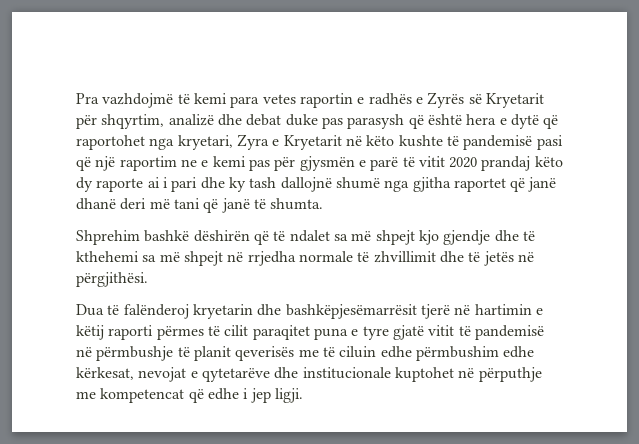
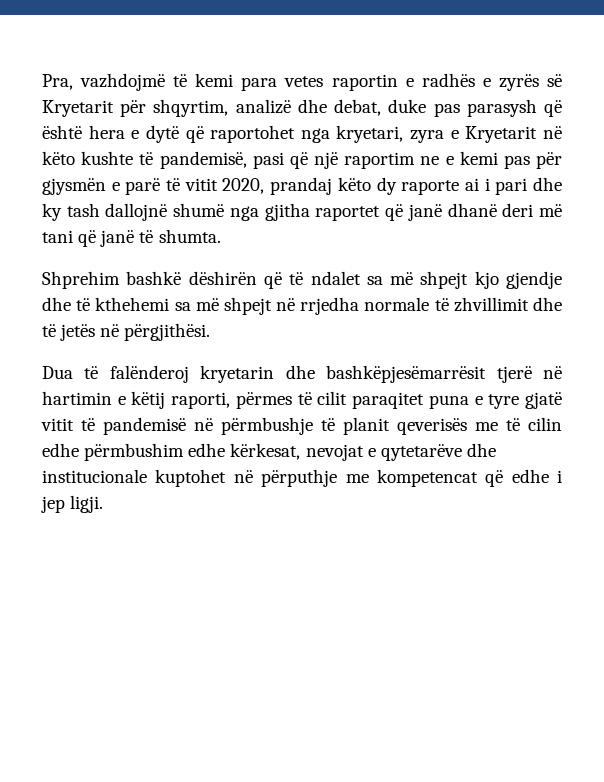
- Pra vazhdojmë të kemi para vetes raportin e radhës e Zyrës së Kryetarit për shqyrtim, analizë dhe debat duke pas parasysh që është hera e dytë që raportohet nga kryetari, Zyra e Kryetarit në këto kushte të pandemisë pasi që një raportim ne e kemi pas për gjysmën e parë të vitit 2020 prandaj këto dy raporte ai i pari dhe ky tash dallojnë shumë nga gjitha raportet që janë dhanë deri më tani që janë të shumta.
+ Pra, vazhdojmë të kemi para vetes raportin e radhës e zyrës së Kryetarit për shqyrtim, analizë dhe debat, duke pas parasysh që është hera e dytë që raportohet nga kryetari, zyra e Kryetarit në këto kushte të pandemisë, pasi që një raportim ne e kemi pas për gjysmën e parë të vitit 2020, prandaj këto dy raporte ai i pari dhe ky tash dallojnë shumë nga gjitha raportet që janë dhanë deri më tani që janë të shumta.
- Dua të falënderoj kryetarin dhe bashkëpjesëmarrësit tjerë në hartimin e këtij raporti përmes të cilit paraqitet puna e tyre gjatë vitit të pandemisë në përmbushje të planit qeverisës me të ciluin edhe përmbushim edhe kërkesat, nevojat e qytetarëve dhe institucionale kuptohet në përputhje me kompetencat që edhe i jep ligji.
+ Dua të falënderoj kryetarin dhe bashkëpjesëmarrësit tjerë në hartimin e këtij raporti, përmes të cilit paraqitet puna e tyre gjatë vitit të pandemisë në përmbushje të planit qeverisës me të cilin edhe përmbushim edhe kërkesat, nevojat e qytetarëve dhe institucionale kuptohet në përputhje me kompetencat që edhe i jep ligji.

